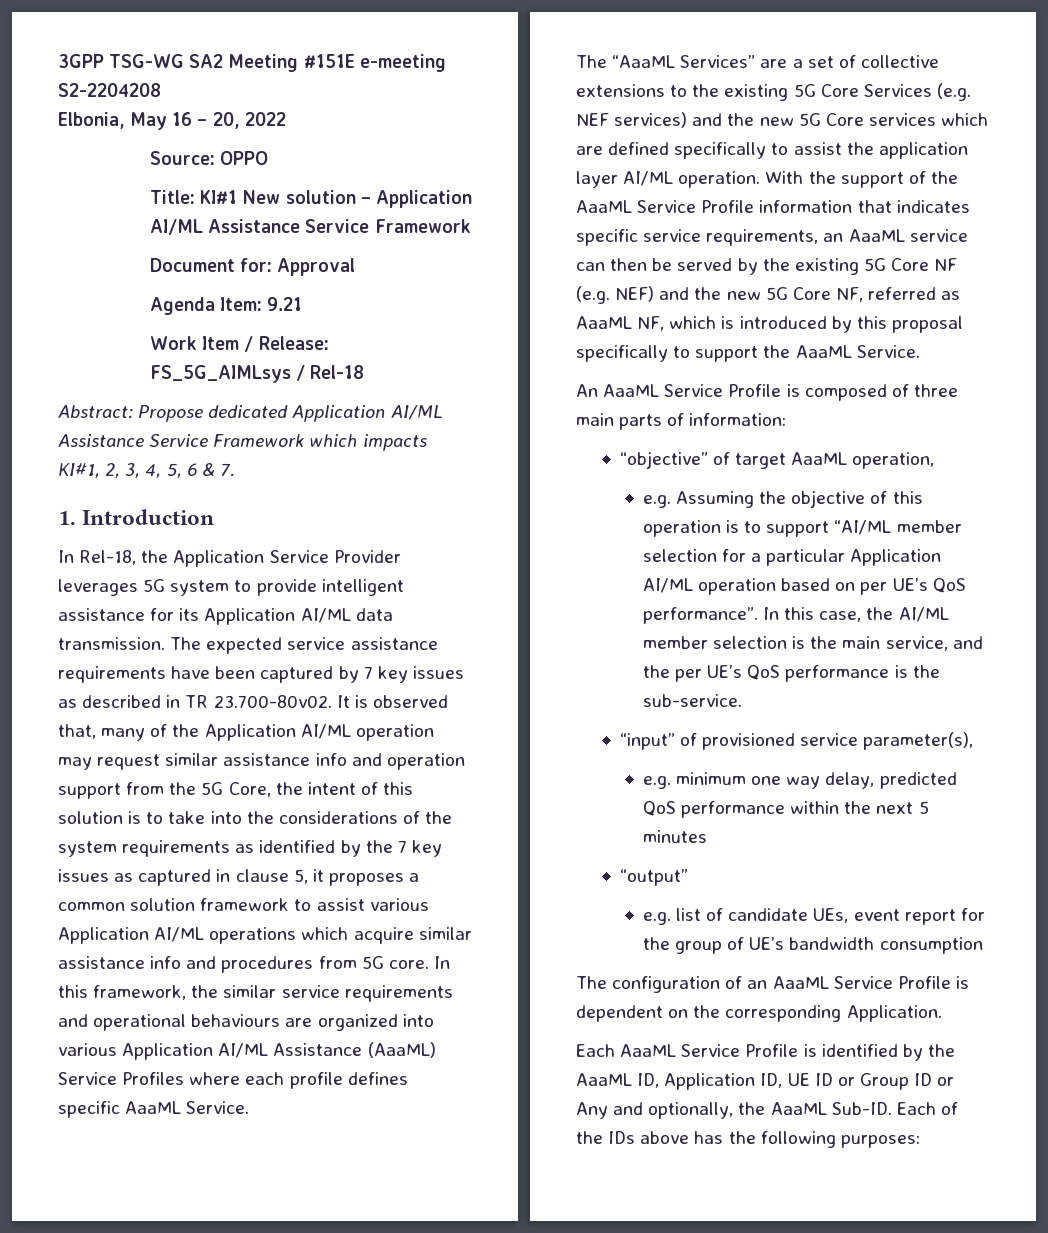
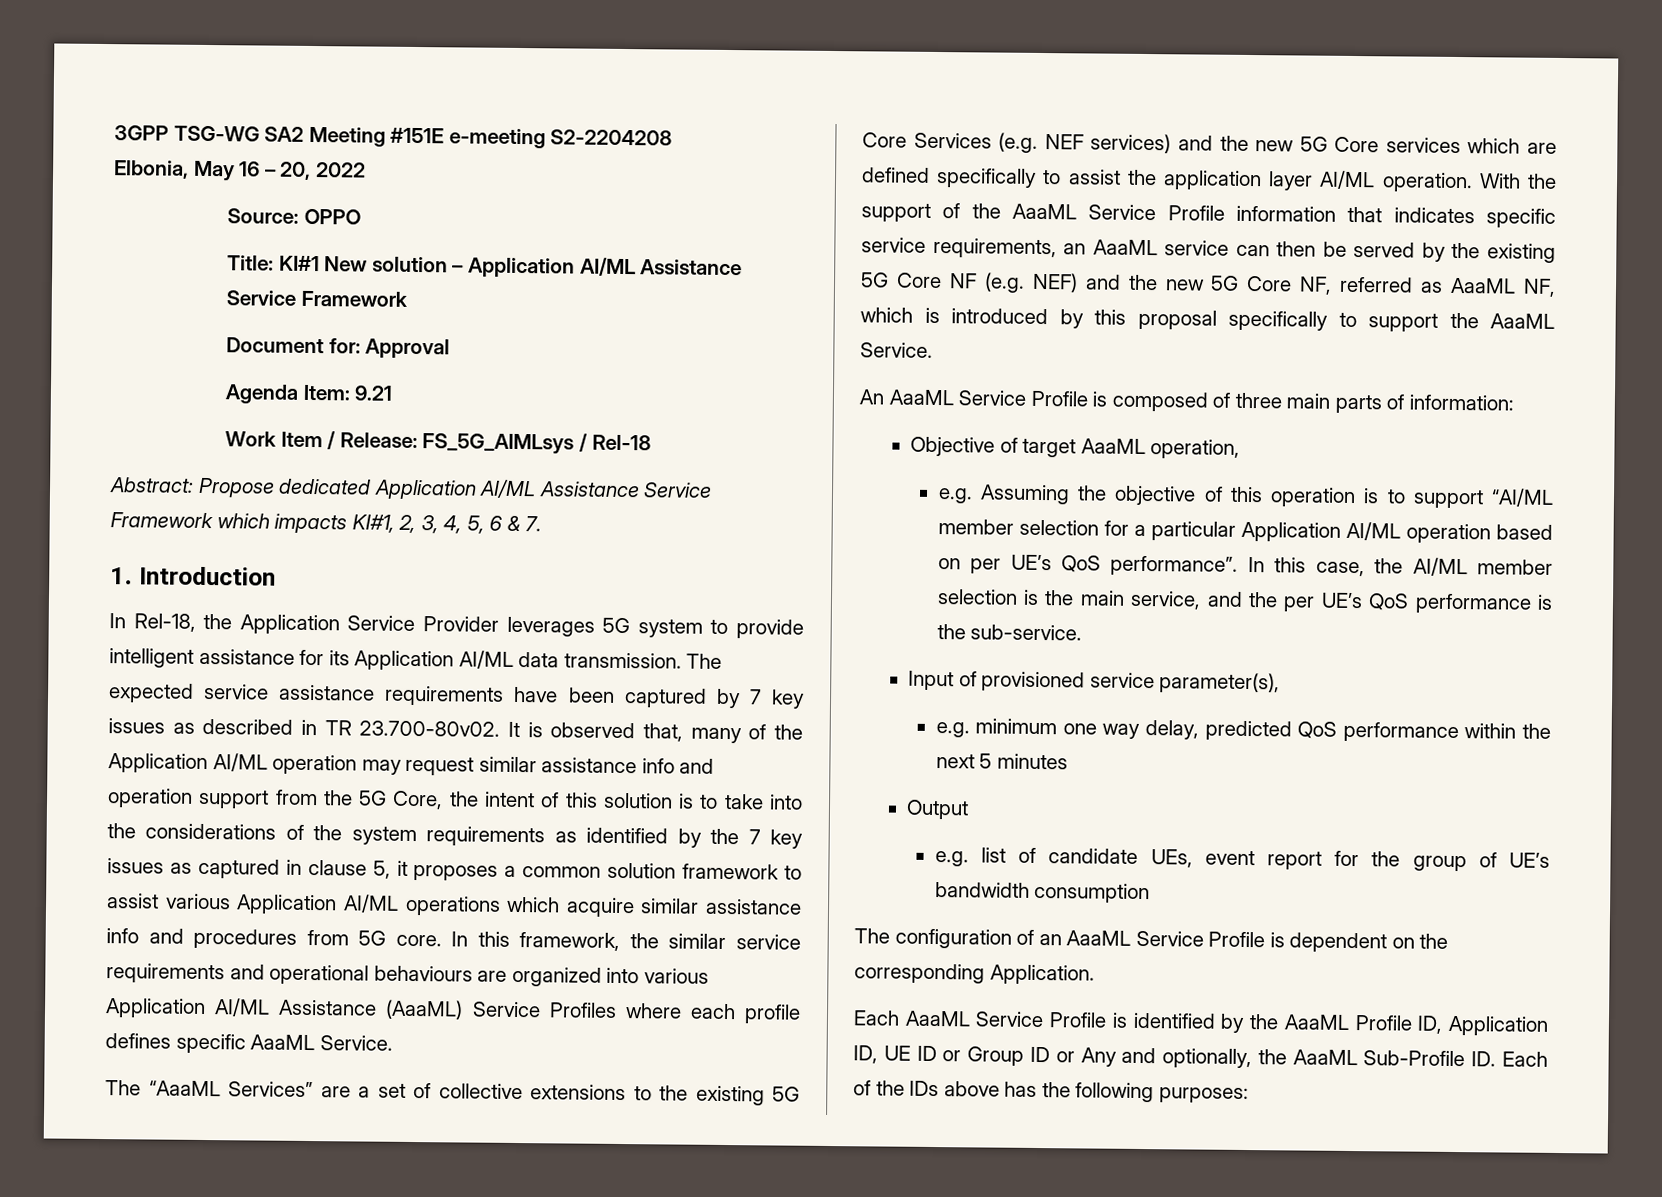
- “objective” of target AaaML operation,
+ Objective of target AaaML operation,
- “input” of provisioned service parameter(s),
+ Input of provisioned service parameter(s),
- “output”
+ Output
- Each AaaML Service Profile is identified by the AaaML ID, Application ID, UE ID or Group ID or Any and optionally, the AaaML Sub-ID. Each of the IDs above has the following purposes:
+ Each AaaML Service Profile is identified by the AaaML Profile ID, Application ID, UE ID or Group ID or Any and optionally, the AaaML Sub-Profile ID. Each of the IDs above has the following purposes:

